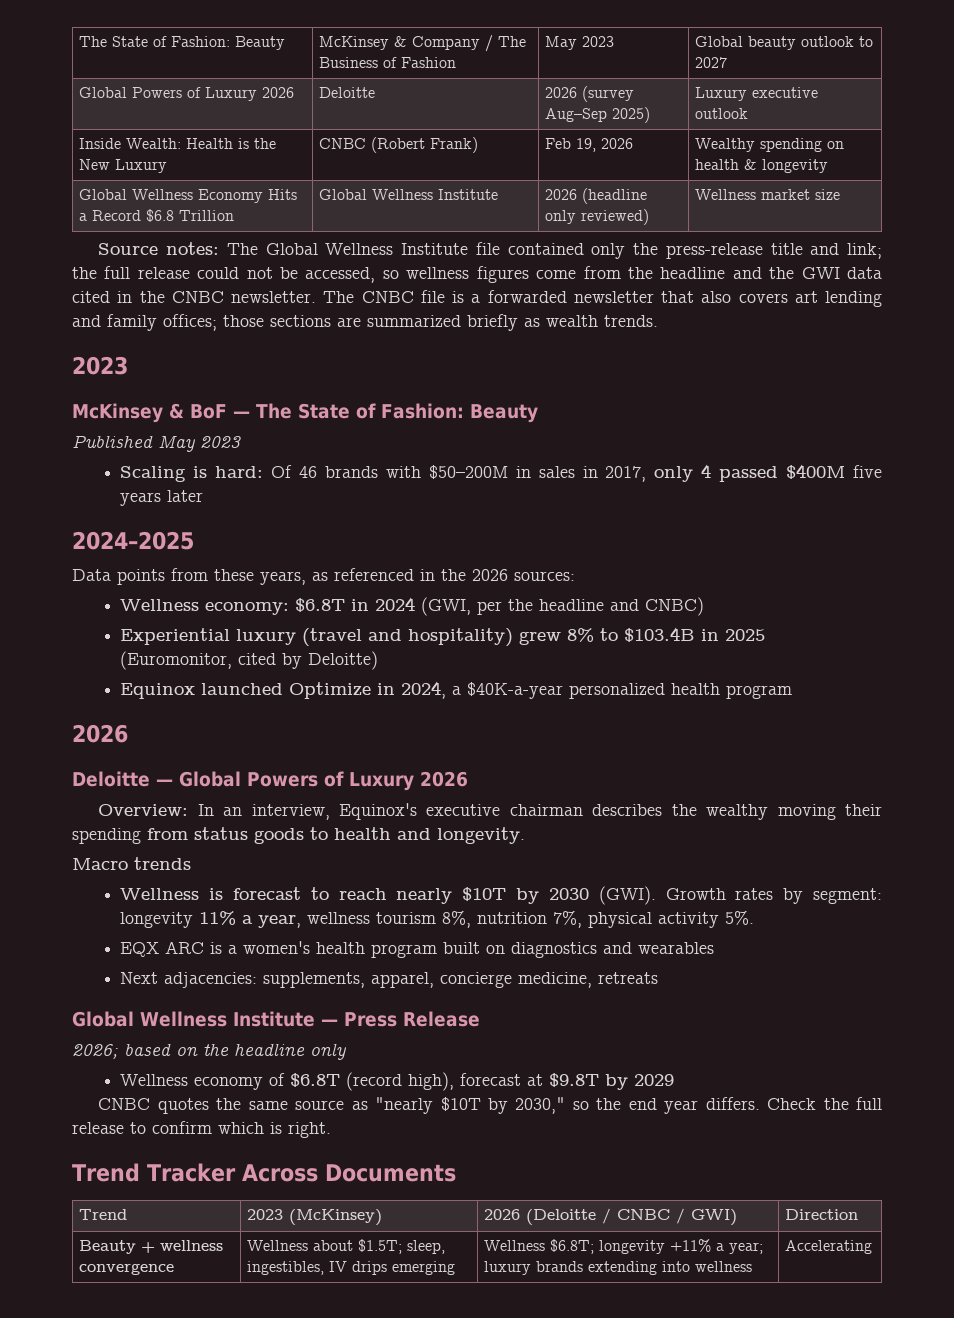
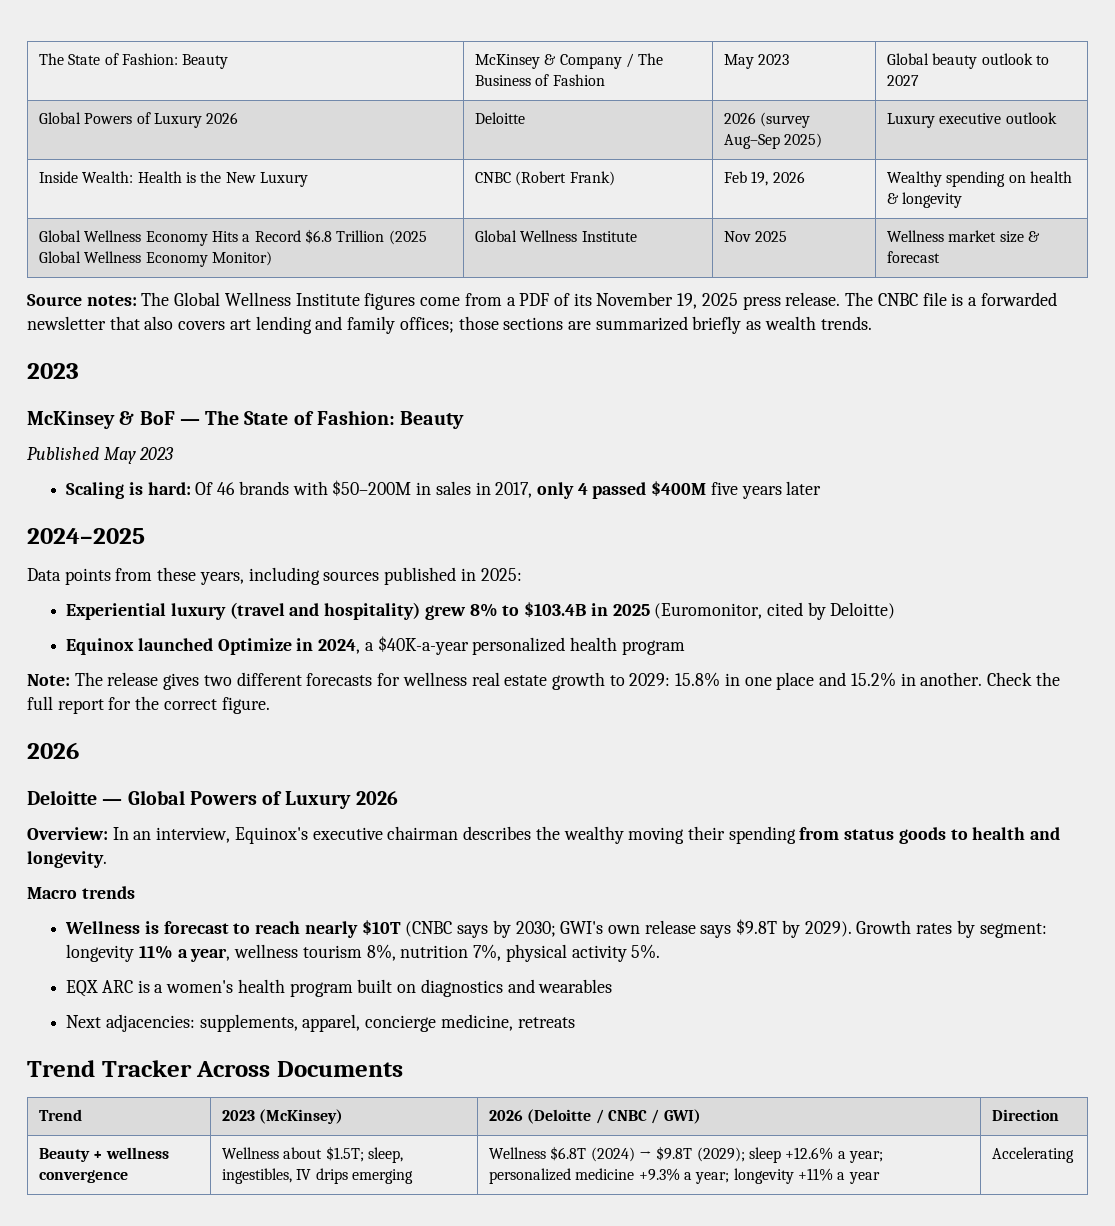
- Global Wellness Economy Hits a Record $6.8 Trillion | Global Wellness Institute | 2026 (headline only reviewed) | Wellness market size
+ Global Wellness Economy Hits a Record $6.8 Trillion (2025 Global Wellness Economy Monitor) | Global Wellness Institute | Nov 2025 | Wellness market size & forecast
- Source notes: The Global Wellness Institute file contained only the press-release title and link; the full release could not be accessed, so wellness figures come from the headline and the GWI data cited in the CNBC newsletter.
+ Source notes: The Global Wellness Institute figures come from a PDF of its November 19, 2025 press release.
- Data points from these years, as referenced in the 2026 sources:
- Wellness economy: $6.8T in 2024 (GWI, per the headline and CNBC)
+ Data points from these years, including sources published in 2025:
+ Note: The release gives two different forecasts for wellness real estate growth to 2029: 15.8% in one place and 15.2% in another. Check the full report for the correct figure.
- Wellness is forecast to reach nearly $10T by 2030 (GWI).
+ Wellness is forecast to reach nearly $10T (CNBC says by 2030; GWI's own release says $9.8T by 2029).
- Global Wellness Institute — Press Release
- 2026; based on the headline only
- Wellness economy of $6.8T (record high), forecast at $9.8T by 2029
- CNBC quotes the same source as "nearly $10T by 2030," so the end year differs. Check the full release to confirm which is right.
- Beauty + wellness convergence | Wellness about $1.5T; sleep, ingestibles, IV drips emerging | Wellness $6.8T; longevity +11% a year; luxury brands extending into wellness | Accelerating
+ Beauty + wellness convergence | Wellness about $1.5T; sleep, ingestibles, IV drips emerging | Wellness $6.8T (2024) → $9.8T (2029); sleep +12.6% a year; personalized medicine +9.3% a year; longevity +11% a year | Accelerating

